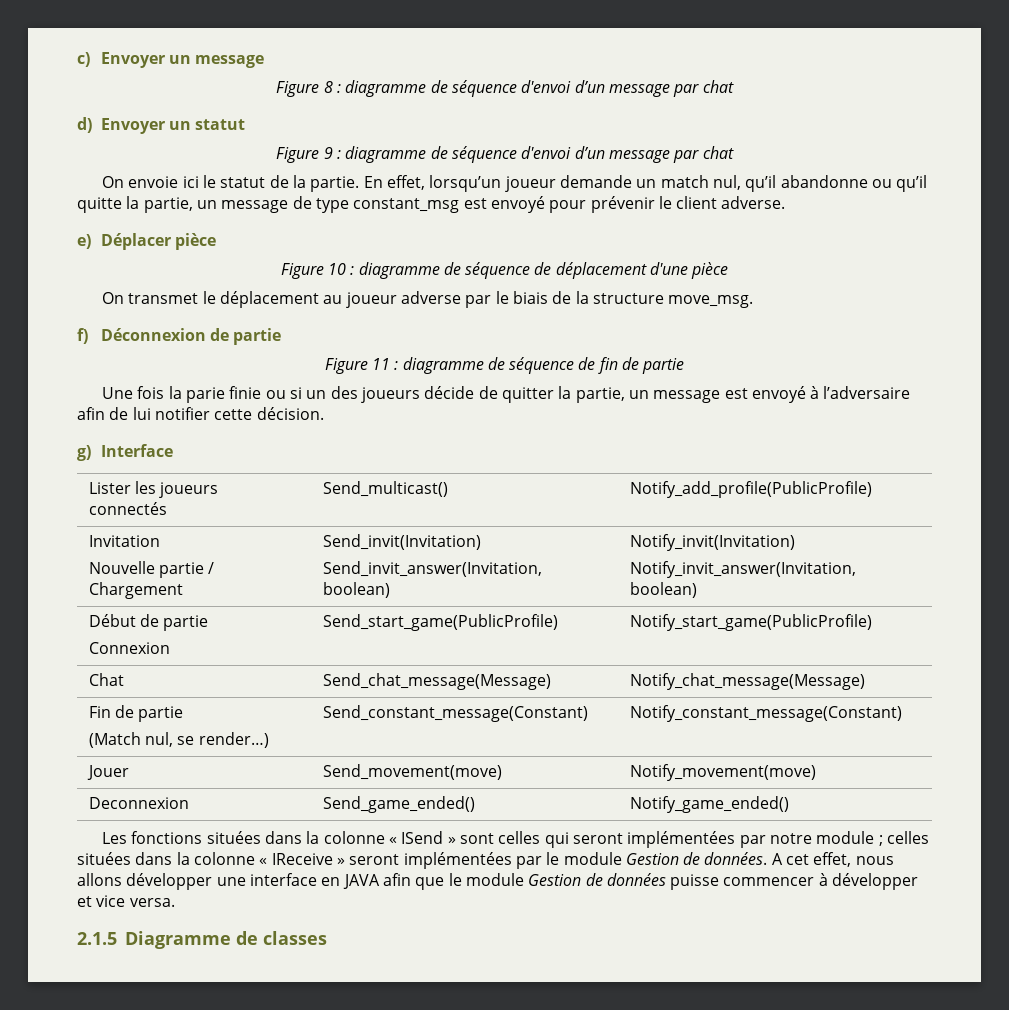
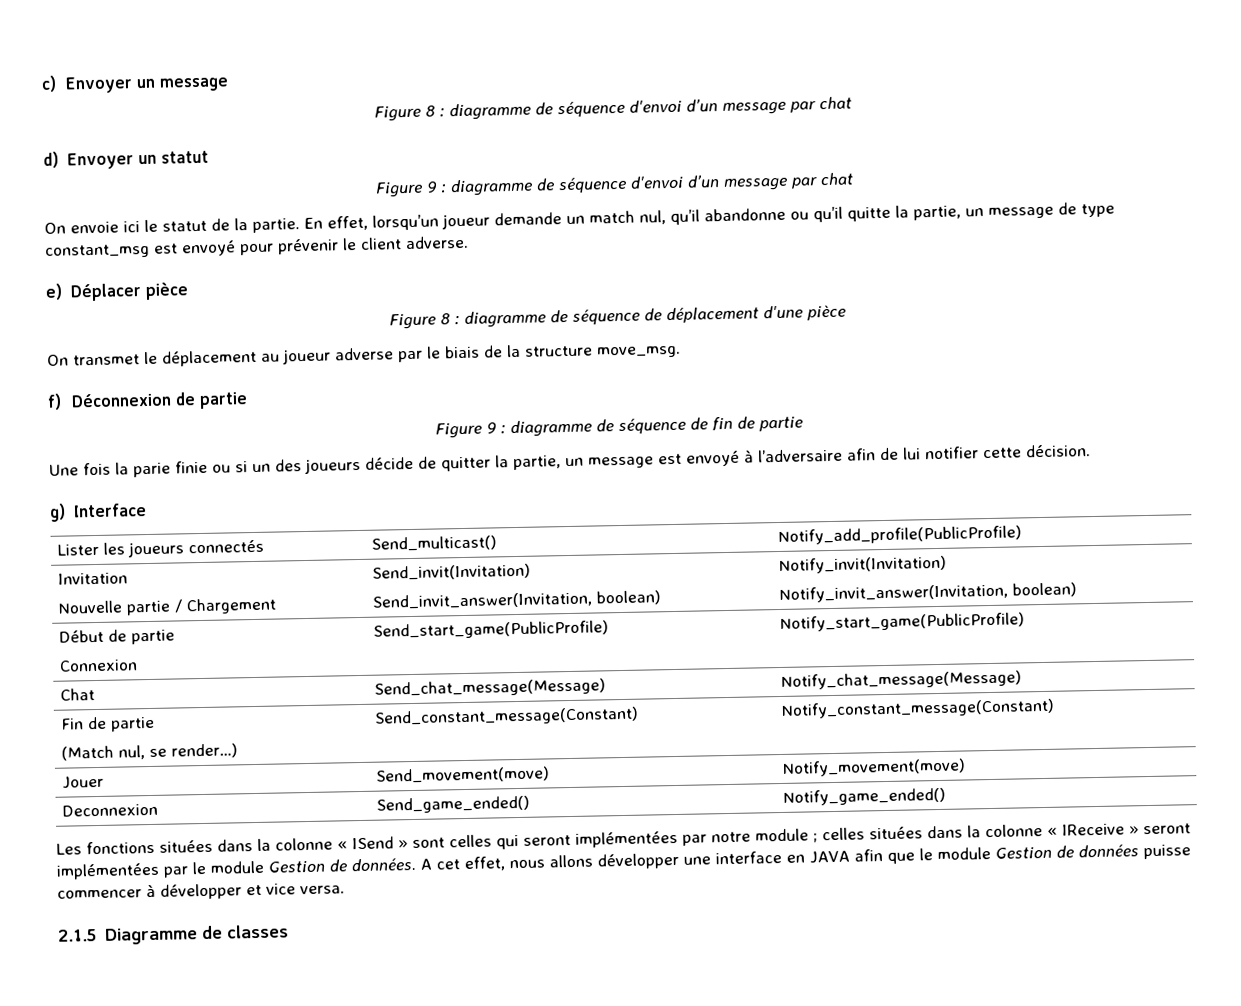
- Figure 10 : diagramme de séquence de déplacement d'une pièce
+ Figure 8 : diagramme de séquence de déplacement d'une pièce
- Figure 11 : diagramme de séquence de fin de partie
+ Figure 9 : diagramme de séquence de fin de partie

